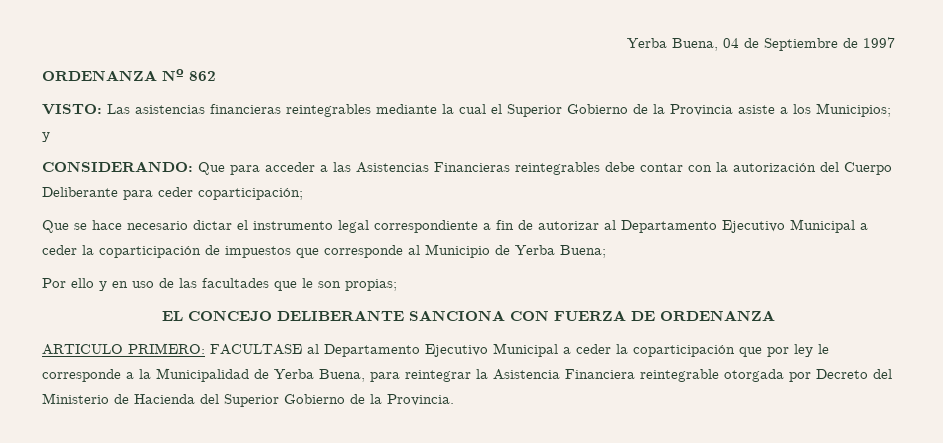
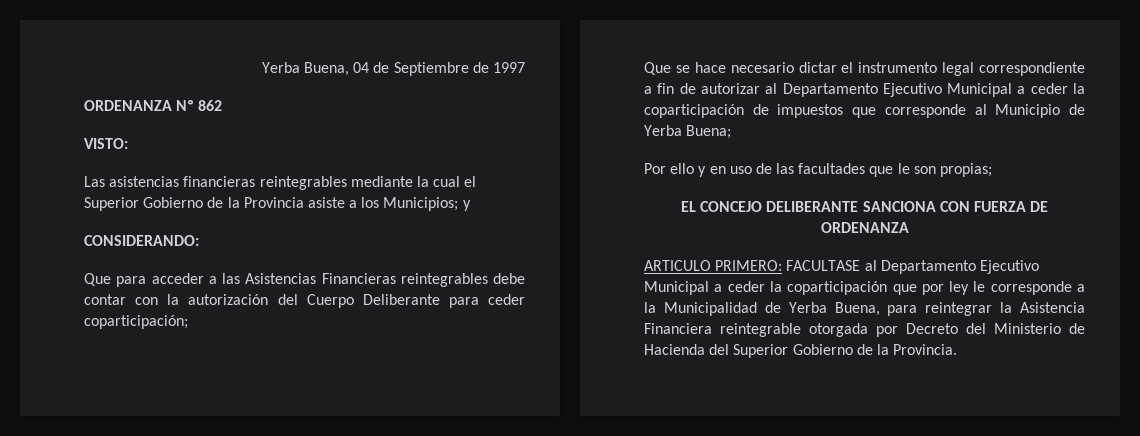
- VISTO: Las asistencias financieras reintegrables mediante la cual el Superior Gobierno de la Provincia asiste a los Municipios; y
+ VISTO:
+ Las asistencias financieras reintegrables mediante la cual el Superior Gobierno de la Provincia asiste a los Municipios; y
- CONSIDERANDO: Que para acceder a las Asistencias Financieras reintegrables debe contar con la autorización del Cuerpo Deliberante para ceder coparticipación;
+ CONSIDERANDO:
+ Que para acceder a las Asistencias Financieras reintegrables debe contar con la autorización del Cuerpo Deliberante para ceder coparticipación;

